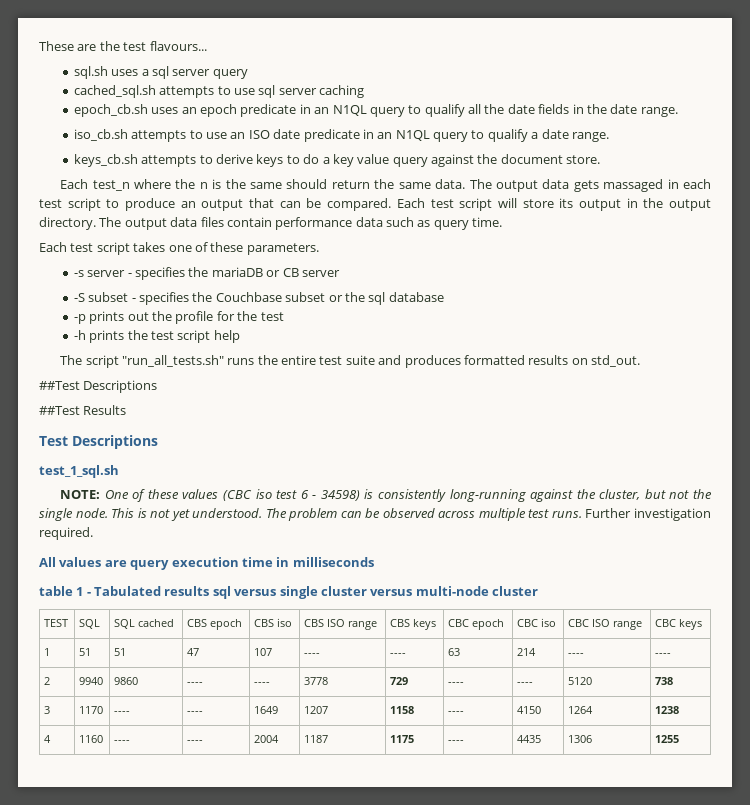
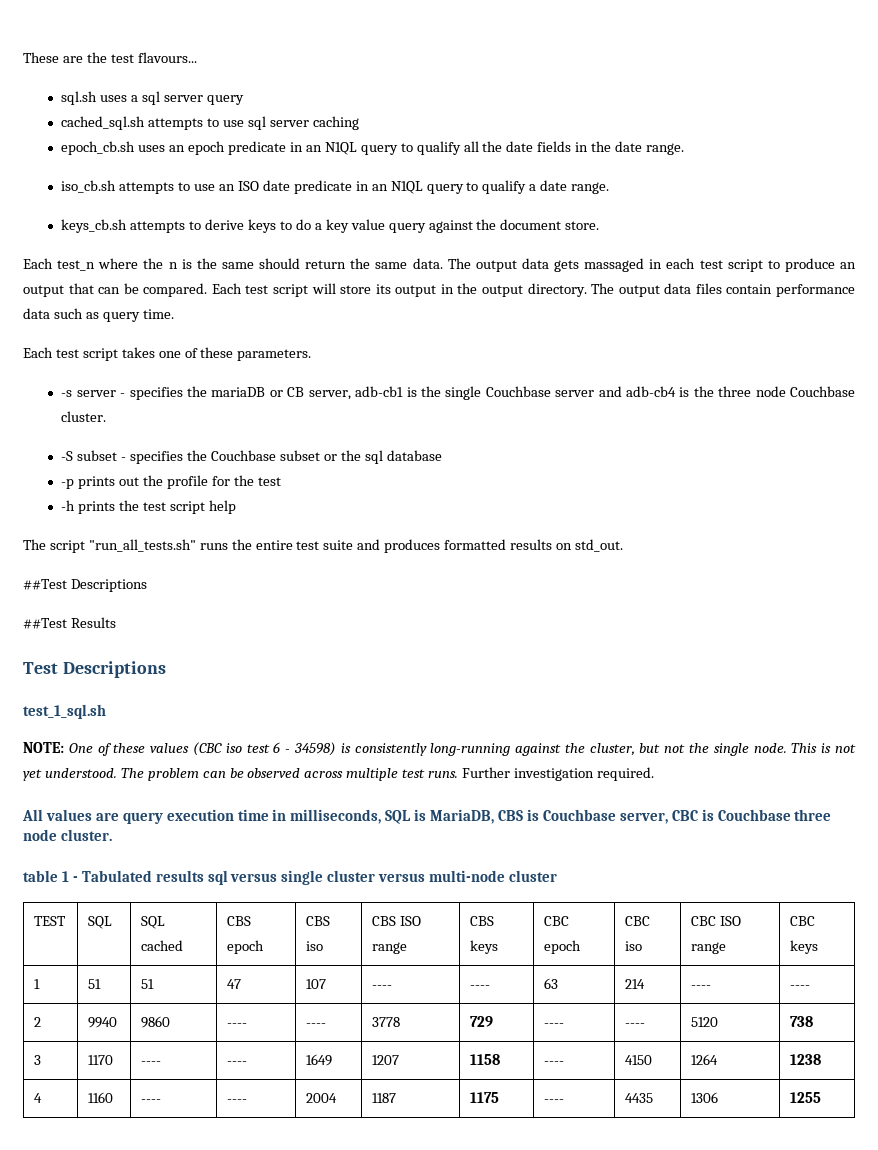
- -s server - specifies the mariaDB or CB server
+ -s server - specifies the mariaDB or CB server, adb-cb1 is the single Couchbase server and adb-cb4 is the three node Couchbase cluster.
- All values are query execution time in milliseconds
+ All values are query execution time in milliseconds, SQL is MariaDB, CBS is Couchbase server, CBC is Couchbase three node cluster.

